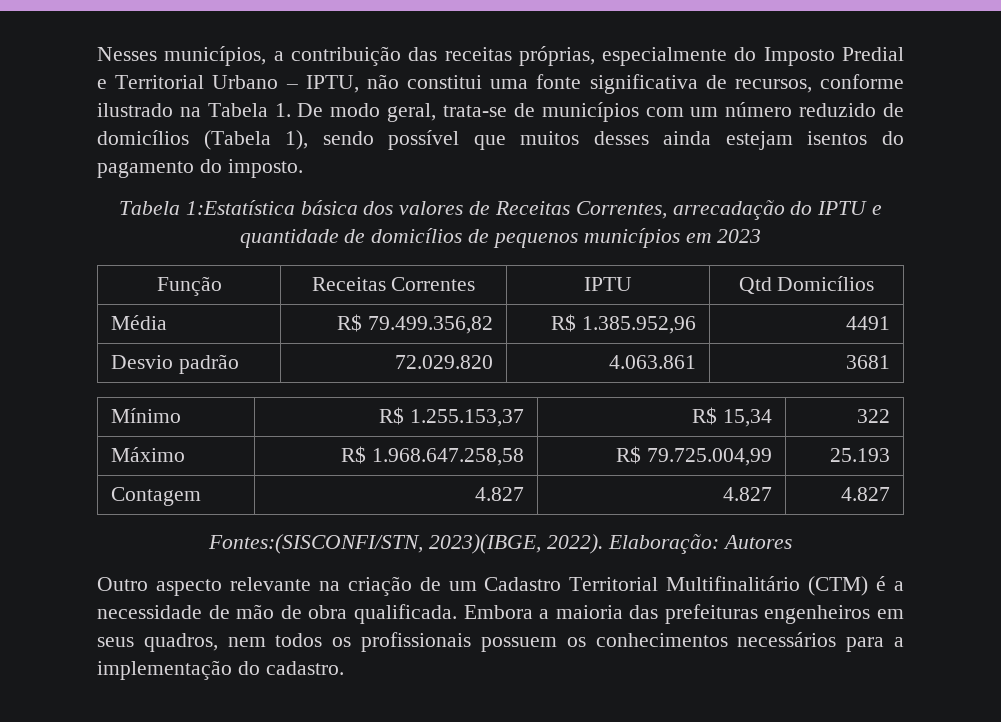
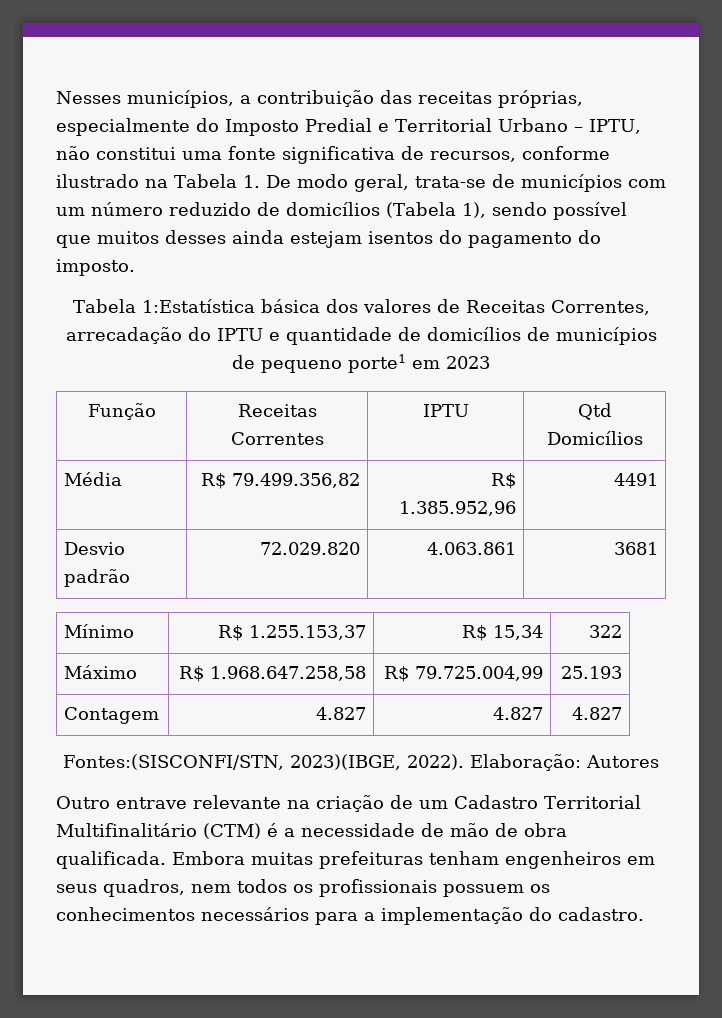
- Tabela 1:Estatística básica dos valores de Receitas Correntes, arrecadação do IPTU e quantidade de domicílios de pequenos municípios em 2023
+ Tabela 1:Estatística básica dos valores de Receitas Correntes, arrecadação do IPTU e quantidade de domicílios de municípios de pequeno porte1 em 2023
- Outro aspecto relevante na criação de um Cadastro Territorial Multifinalitário (CTM) é a necessidade de mão de obra qualificada.
+ Outro entrave relevante na criação de um Cadastro Territorial Multifinalitário (CTM) é a necessidade de mão de obra qualificada.
- Embora a maioria das prefeituras engenheiros em seus quadros, nem todos os profissionais possuem os conhecimentos necessários para a implementação do cadastro.
+ Embora muitas prefeituras tenham engenheiros em seus quadros, nem todos os profissionais possuem os conhecimentos necessários para a implementação do cadastro.

